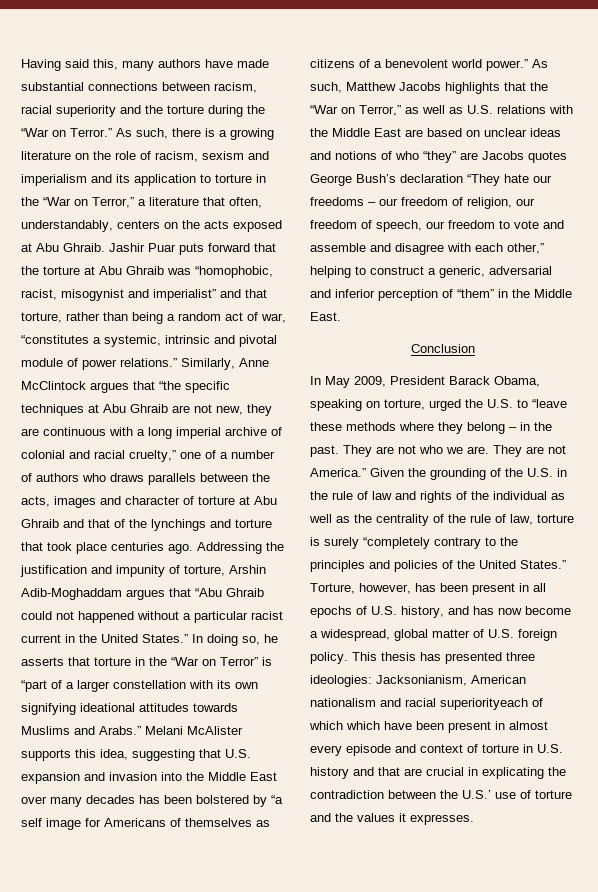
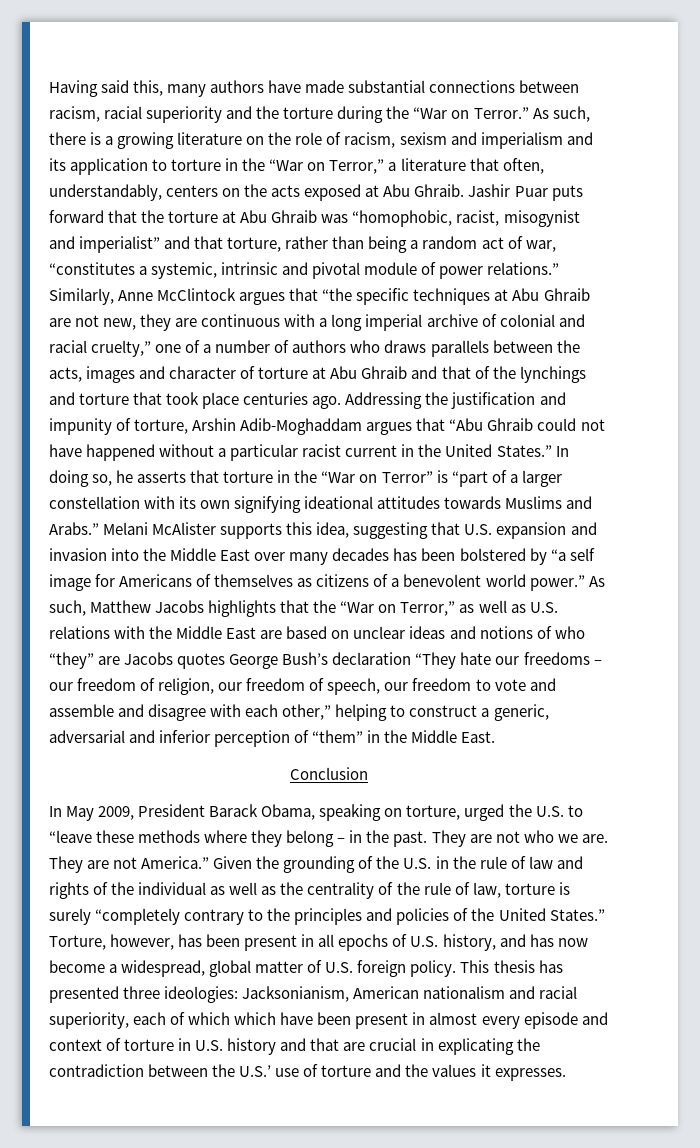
- Addressing the justification and impunity of torture, Arshin Adib-Moghaddam argues that “Abu Ghraib could not happened without a particular racist current in the United States.”
+ Addressing the justification and impunity of torture, Arshin Adib-Moghaddam argues that “Abu Ghraib could not have happened without a particular racist current in the United States.”
- This thesis has presented three ideologies: Jacksonianism, American nationalism and racial superiorityeach of which which have been present in almost every episode and context of torture in U.S. history and that are crucial in explicating the contradiction between the U.S.’ use of torture and the values it expresses.
+ This thesis has presented three ideologies: Jacksonianism, American nationalism and racial superiority, each of which which have been present in almost every episode and context of torture in U.S. history and that are crucial in explicating the contradiction between the U.S.’ use of torture and the values it expresses.

